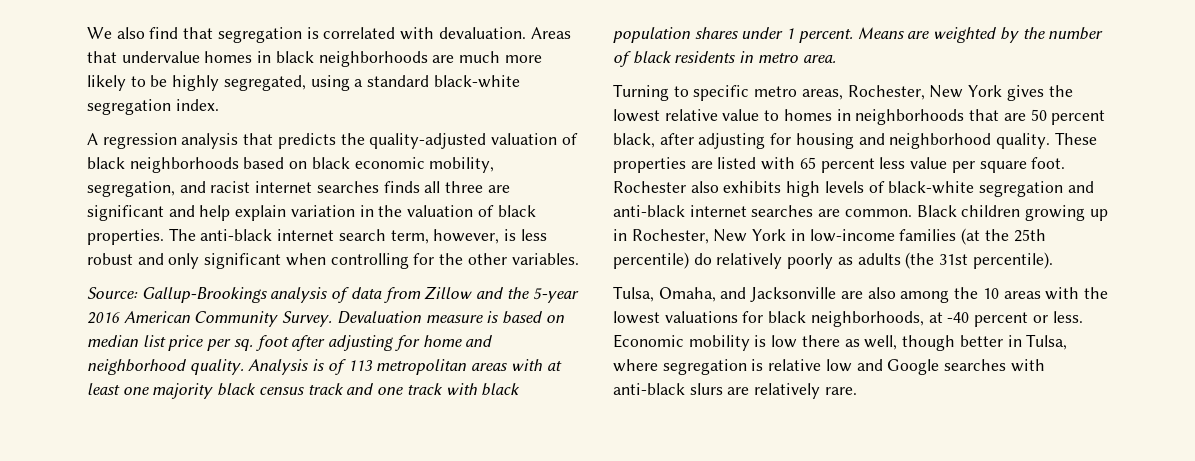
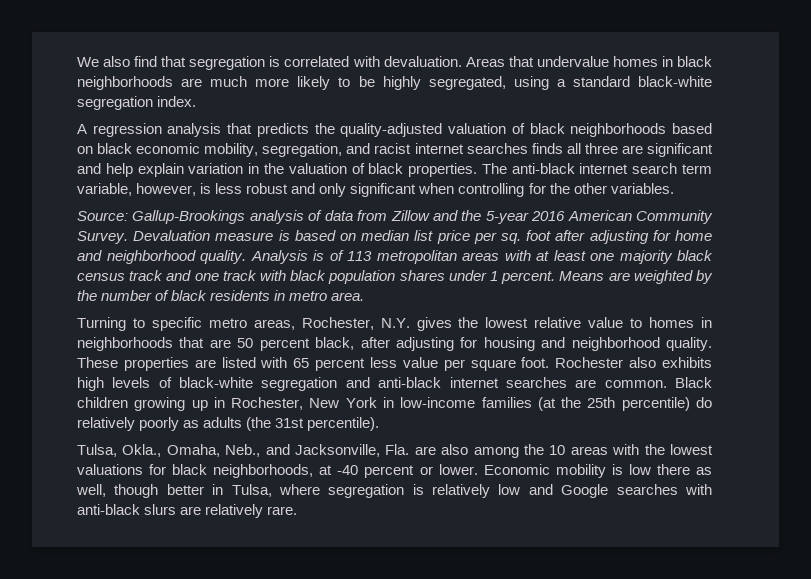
- The anti-black internet search term, however, is less robust and only significant when controlling for the other variables.
+ The anti-black internet search term variable, however, is less robust and only significant when controlling for the other variables.
- Turning to specific metro areas, Rochester, New York gives the lowest relative value to homes in neighborhoods that are 50 percent black, after adjusting for housing and neighborhood quality.
+ Turning to specific metro areas, Rochester, N.Y. gives the lowest relative value to homes in neighborhoods that are 50 percent black, after adjusting for housing and neighborhood quality.
- Tulsa, Omaha, and Jacksonville are also among the 10 areas with the lowest valuations for black neighborhoods, at -40 percent or less.
+ Tulsa, Okla., Omaha, Neb., and Jacksonville, Fla. are also among the 10 areas with the lowest valuations for black neighborhoods, at -40 percent or lower.
- Economic mobility is low there as well, though better in Tulsa, where segregation is relative low and Google searches with anti-black slurs are relatively rare.
+ Economic mobility is low there as well, though better in Tulsa, where segregation is relatively low and Google searches with anti-black slurs are relatively rare.

